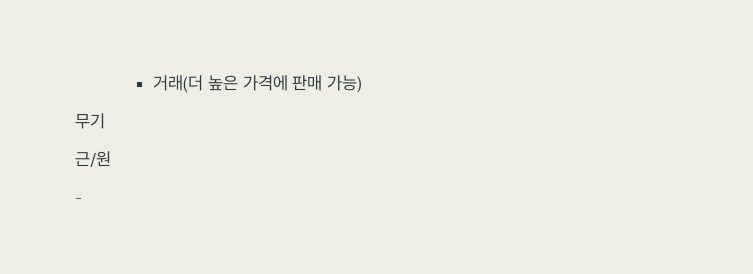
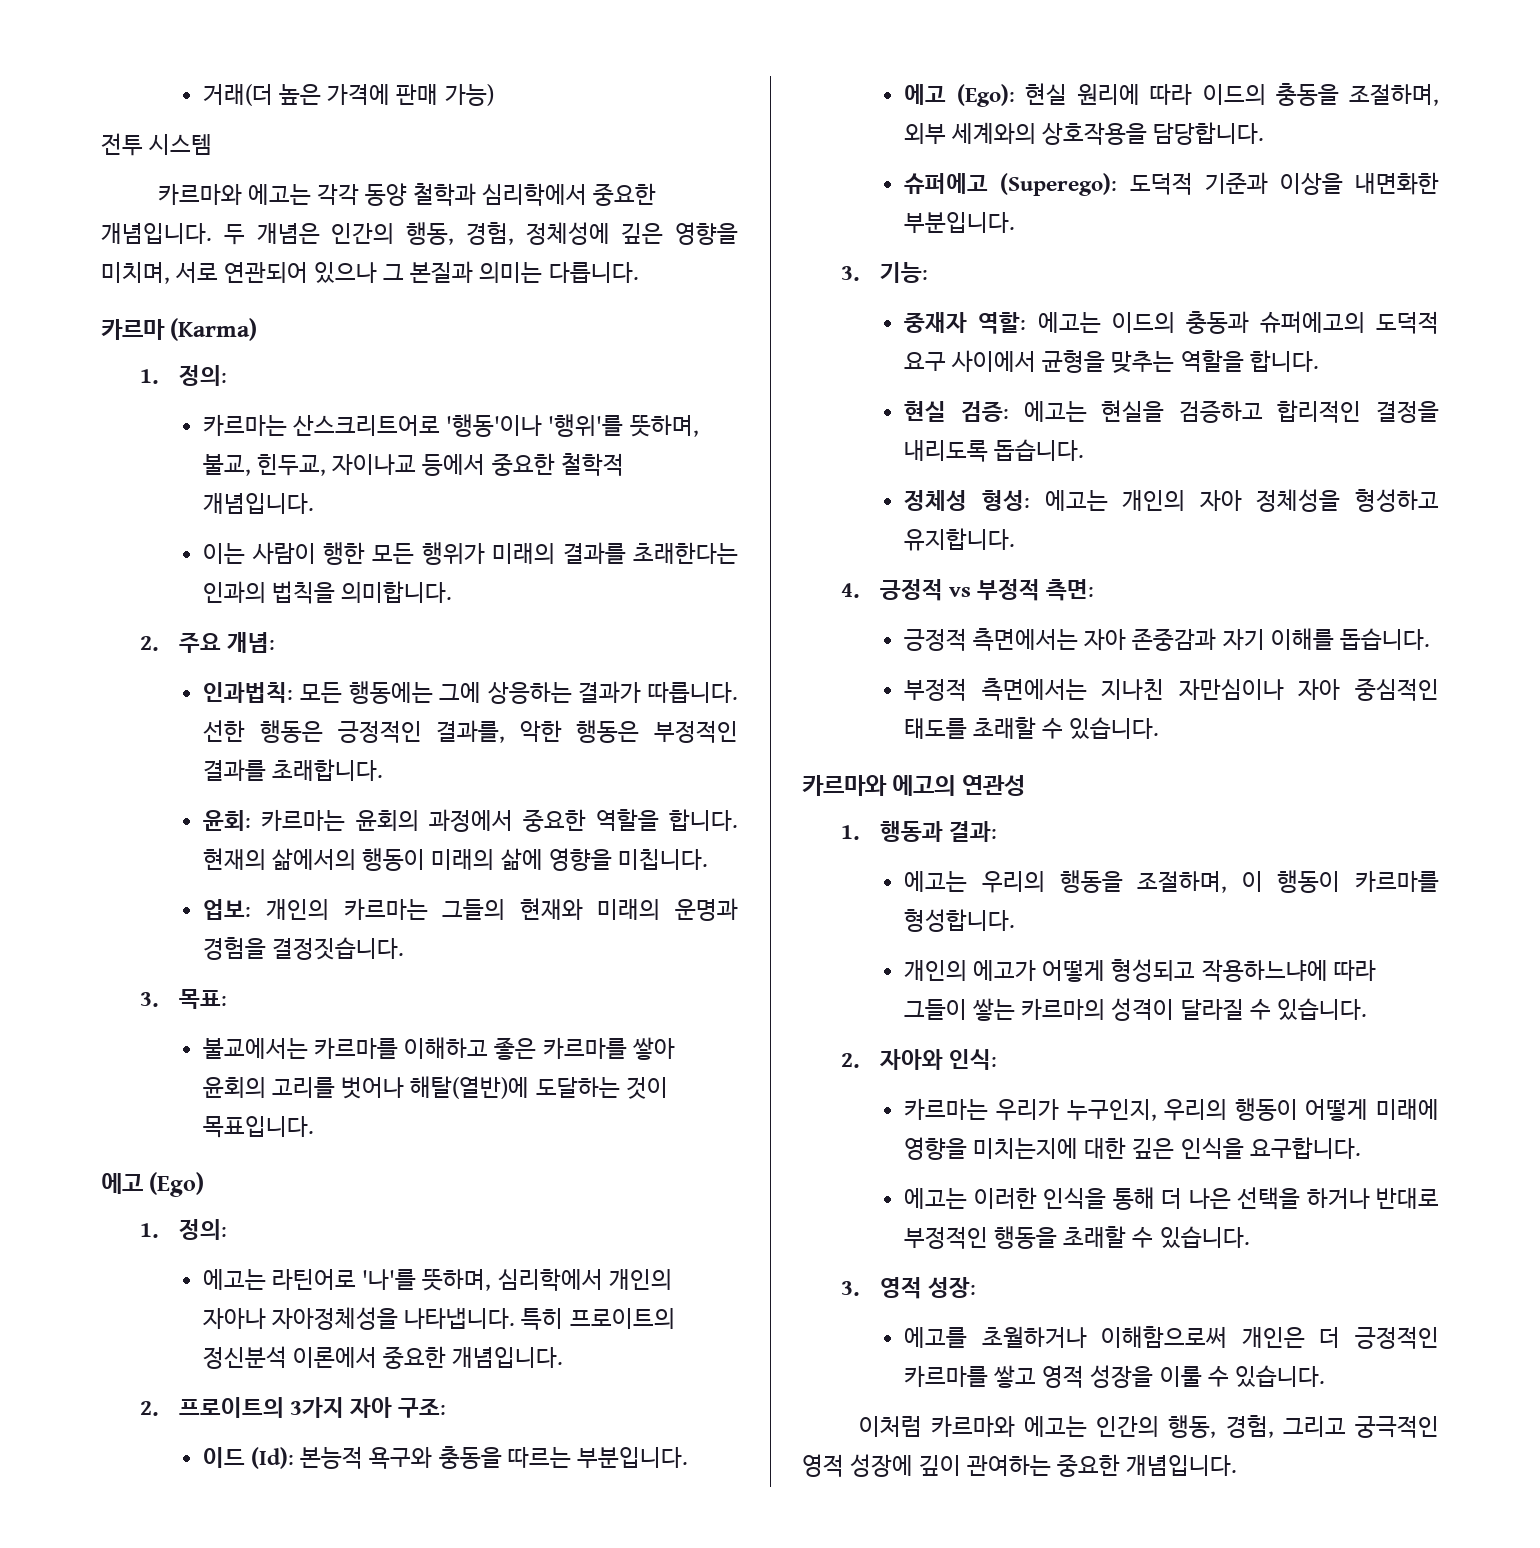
- 무기
- 근/원
- -
+ 전투 시스템
+ 카르마와 에고는 각각 동양 철학과 심리학에서 중요한 개념입니다. 두 개념은 인간의 행동, 경험, 정체성에 깊은 영향을 미치며, 서로 연관되어 있으나 그 본질과 의미는 다릅니다.
+ 카르마 (Karma)
+ 1. 정의:
+ 카르마는 산스크리트어로 '행동'이나 '행위'를 뜻하며, 불교, 힌두교, 자이나교 등에서 중요한 철학적 개념입니다.
+ 이는 사람이 행한 모든 행위가 미래의 결과를 초래한다는 인과의 법칙을 의미합니다.
+ 2. 주요 개념:
+ 인과법칙: 모든 행동에는 그에 상응하는 결과가 따릅니다. 선한 행동은 긍정적인 결과를, 악한 행동은 부정적인 결과를 초래합니다.
+ 윤회: 카르마는 윤회의 과정에서 중요한 역할을 합니다. 현재의 삶에서의 행동이 미래의 삶에 영향을 미칩니다.
+ 업보: 개인의 카르마는 그들의 현재와 미래의 운명과 경험을 결정짓습니다.
+ 3. 목표:
+ 불교에서는 카르마를 이해하고 좋은 카르마를 쌓아 윤회의 고리를 벗어나 해탈(열반)에 도달하는 것이 목표입니다.
+ 에고 (Ego)
+ 1. 정의:
+ 에고는 라틴어로 '나'를 뜻하며, 심리학에서 개인의 자아나 자아정체성을 나타냅니다. 특히 프로이트의 정신분석 이론에서 중요한 개념입니다.
+ 2. 프로이트의 3가지 자아 구조:
+ 이드 (Id): 본능적 욕구와 충동을 따르는 부분입니다.
+ 에고 (Ego): 현실 원리에 따라 이드의 충동을 조절하며, 외부 세계와의 상호작용을 담당합니다.
+ 슈퍼에고 (Superego): 도덕적 기준과 이상을 내면화한 부분입니다.
+ 3. 기능:
+ 중재자 역할: 에고는 이드의 충동과 슈퍼에고의 도덕적 요구 사이에서 균형을 맞추는 역할을 합니다.
+ 현실 검증: 에고는 현실을 검증하고 합리적인 결정을 내리도록 돕습니다.
+ 정체성 형성: 에고는 개인의 자아 정체성을 형성하고 유지합니다.
+ 4. 긍정적 vs 부정적 측면:
+ 긍정적 측면에서는 자아 존중감과 자기 이해를 돕습니다.
+ 부정적 측면에서는 지나친 자만심이나 자아 중심적인 태도를 초래할 수 있습니다.
+ 카르마와 에고의 연관성
+ 1. 행동과 결과:
+ 에고는 우리의 행동을 조절하며, 이 행동이 카르마를 형성합니다.
+ 개인의 에고가 어떻게 형성되고 작용하느냐에 따라 그들이 쌓는 카르마의 성격이 달라질 수 있습니다.
+ 2. 자아와 인식:
+ 카르마는 우리가 누구인지, 우리의 행동이 어떻게 미래에 영향을 미치는지에 대한 깊은 인식을 요구합니다.
+ 에고는 이러한 인식을 통해 더 나은 선택을 하거나 반대로 부정적인 행동을 초래할 수 있습니다.
+ 3. 영적 성장:
+ 에고를 초월하거나 이해함으로써 개인은 더 긍정적인 카르마를 쌓고 영적 성장을 이룰 수 있습니다.
+ 이처럼 카르마와 에고는 인간의 행동, 경험, 그리고 궁극적인 영적 성장에 깊이 관여하는 중요한 개념입니다.

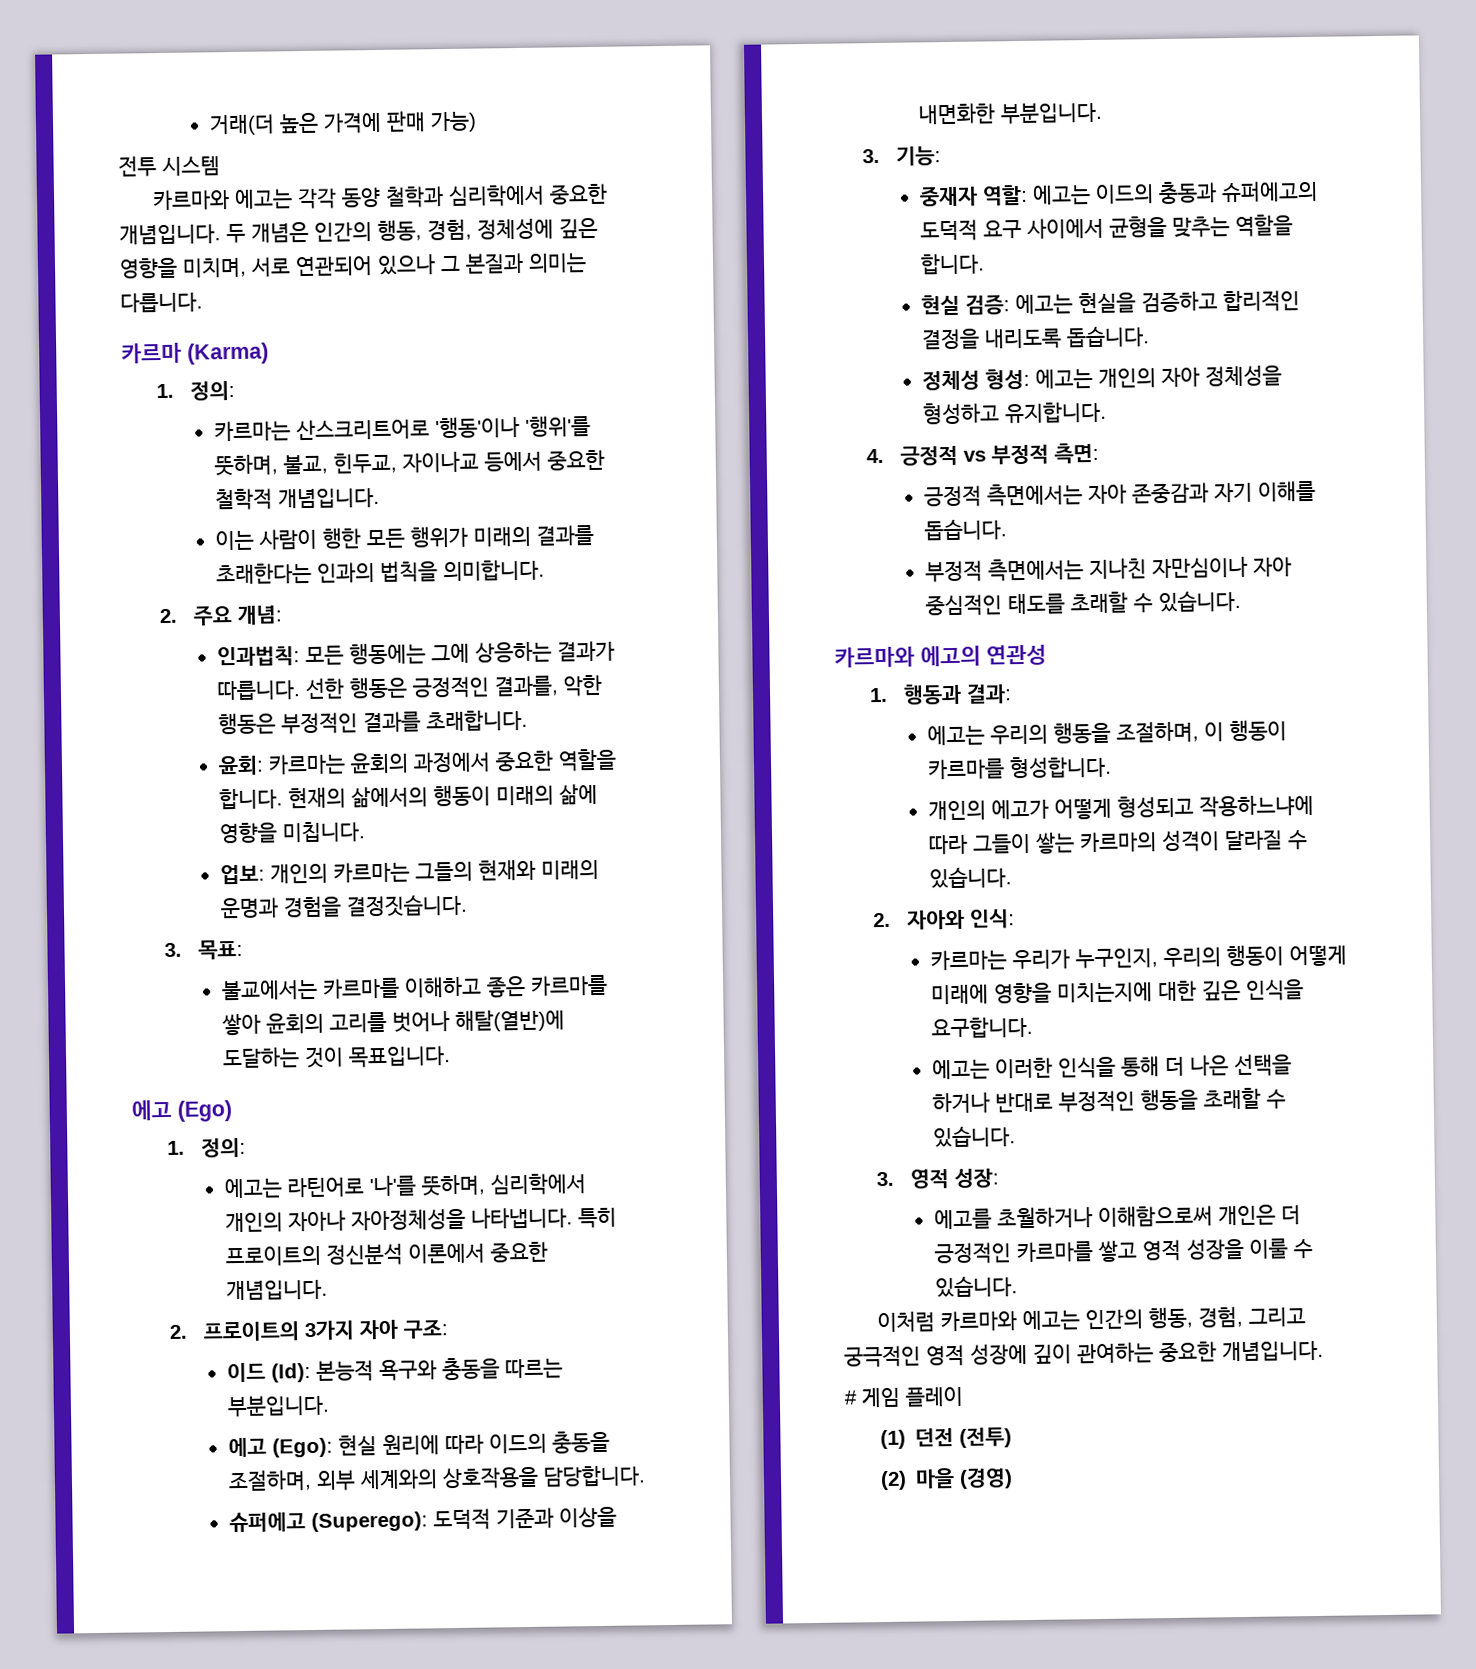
+ # 게임 플레이
+ (1) 던전 (전투)
+ (2) 마을 (경영)

